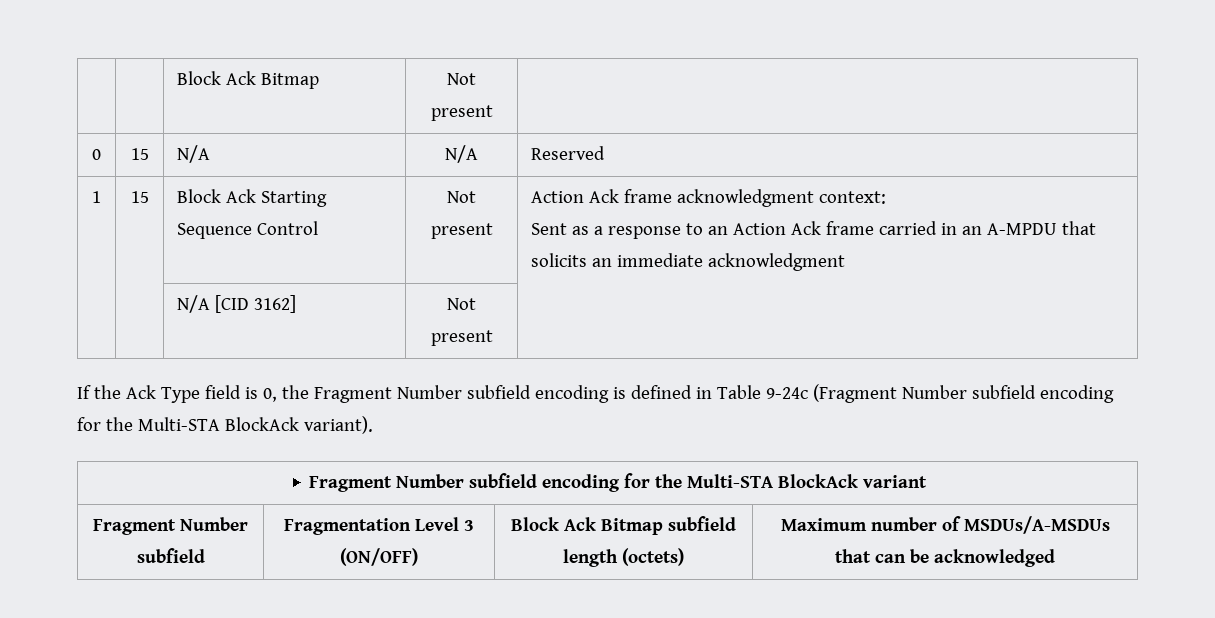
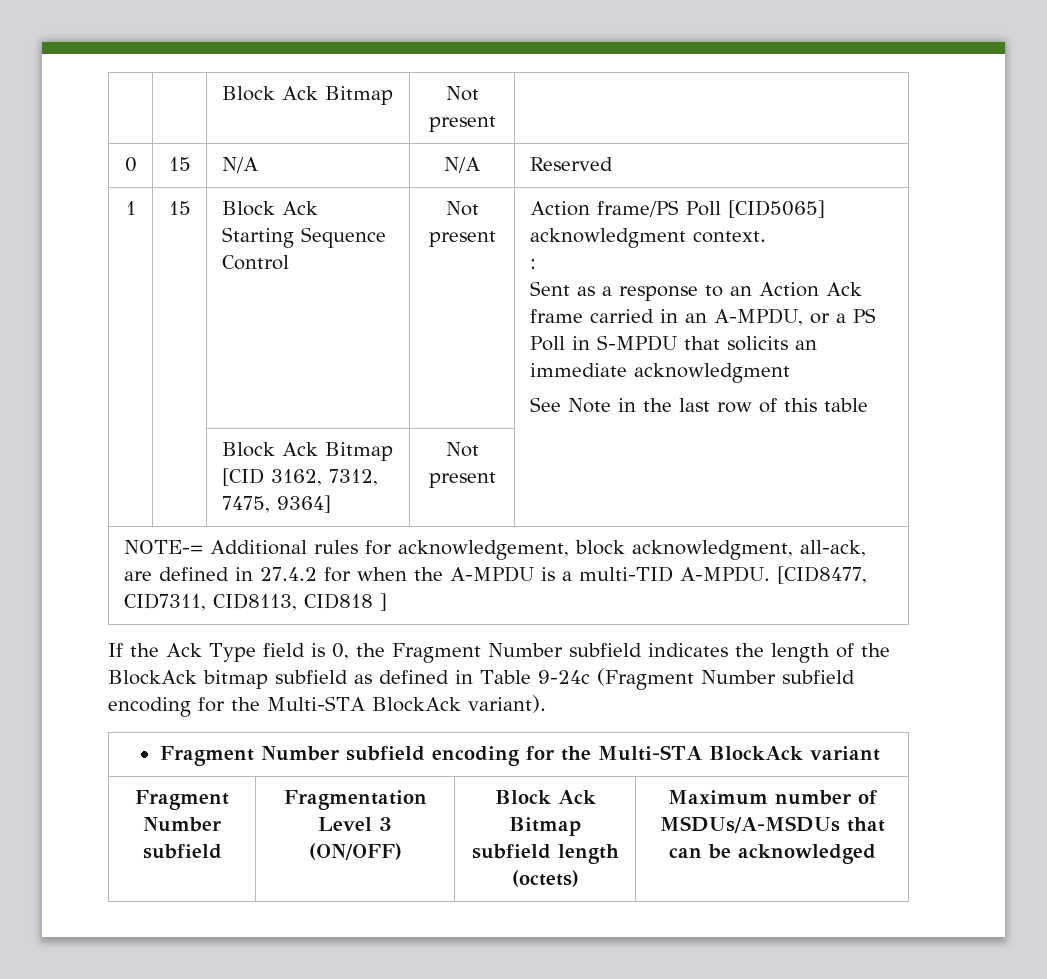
- Action Ack frame acknowledgment context:
+ Action frame/PS Poll [CID5065] acknowledgment context.
+ :
- Sent as a response to an Action Ack frame carried in an A-MPDU that solicits an immediate acknowledgment
+ Sent as a response to an Action Ack frame carried in an A-MPDU, or a PS Poll in S-MPDU that solicits an immediate acknowledgment
- | | N/A [CID 3162] | Not present |
+ See Note in the last row of this table
+ | | Block Ack Bitmap [CID 3162, 7312, 7475, 9364] | Not present |
+ NOTE-= Additional rules for acknowledgement, block acknowledgment, all-ack, are defined in 27.4.2 for when the A-MPDU is a multi-TID A-MPDU. [CID8477, CID7311, CID8113, CID818 ]
- If the Ack Type field is 0, the Fragment Number subfield encoding is defined in Table 9-24c (Fragment Number subfield encoding for the Multi-STA BlockAck variant).
+ If the Ack Type field is 0, the Fragment Number subfield indicates the length of the BlockAck bitmap subfield as defined in Table 9-24c (Fragment Number subfield encoding for the Multi-STA BlockAck variant).

